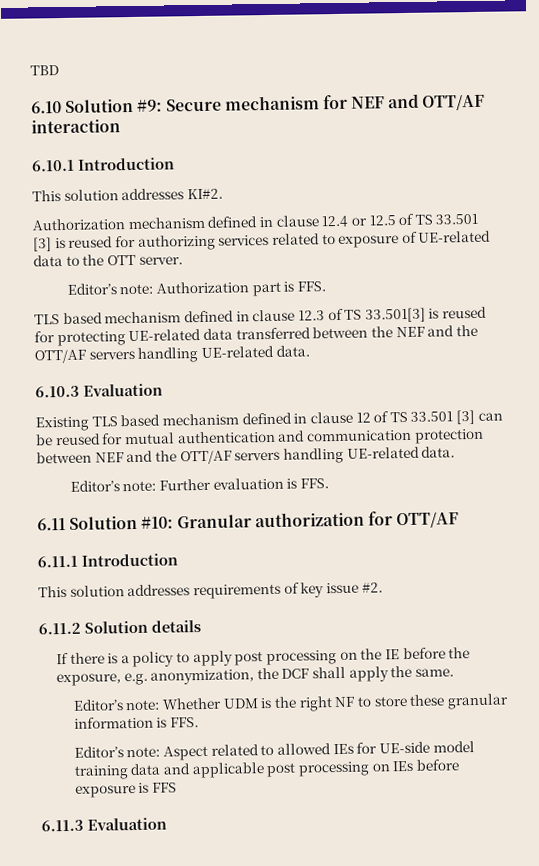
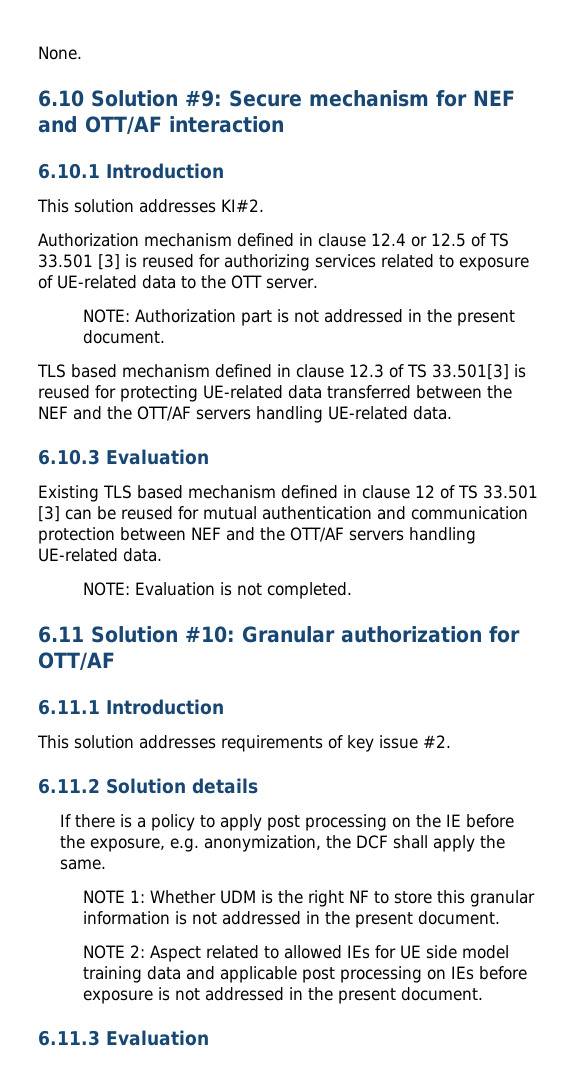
- TBD
+ None.
- Editor’s note: Authorization part is FFS.
+ NOTE: Authorization part is not addressed in the present document.
- Editor’s note: Further evaluation is FFS.
+ NOTE: Evaluation is not completed.
- Editor’s note: Whether UDM is the right NF to store these granular information is FFS.
- Editor’s note: Aspect related to allowed IEs for UE-side model training data and applicable post processing on IEs before exposure is FFS
+ NOTE 1: Whether UDM is the right NF to store this granular information is not addressed in the present document.
+ NOTE 2: Aspect related to allowed IEs for UE side model training data and applicable post processing on IEs before exposure is not addressed in the present document.

